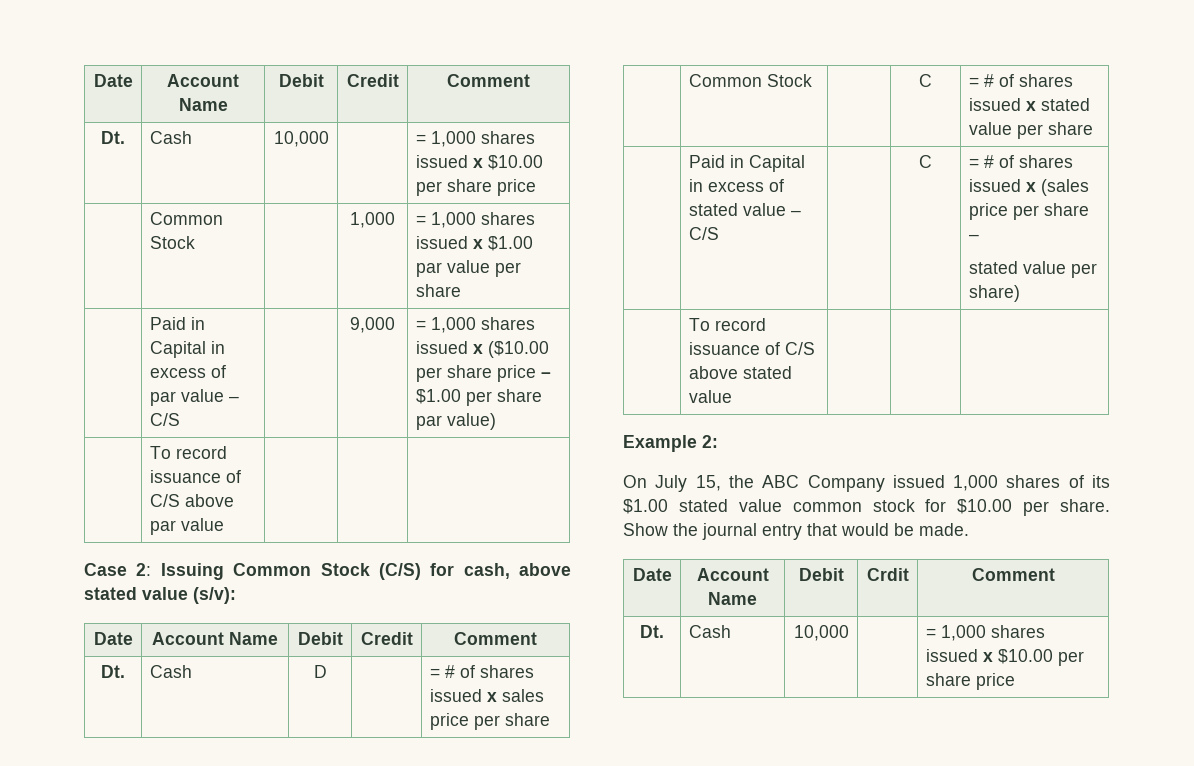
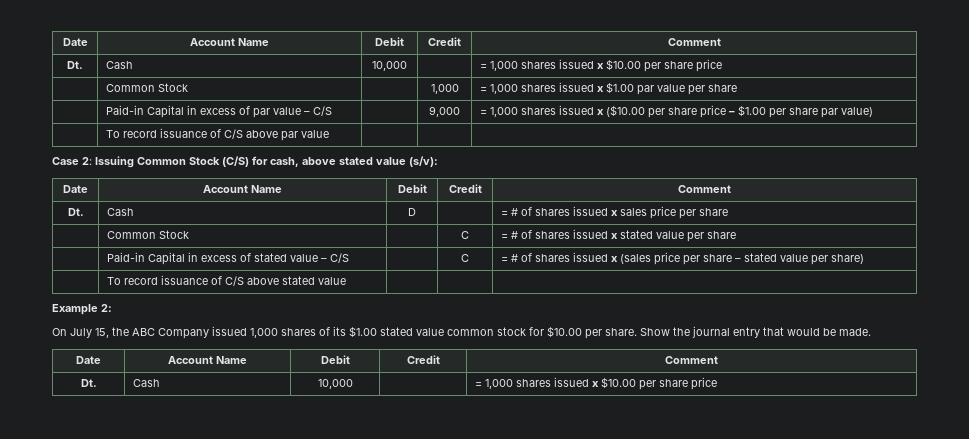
- | Paid in Capital in excess of par value – C/S | | 9,000 | = 1,000 shares issued x ($10.00 per share price – $1.00 per share par value)
+ | Paid-in Capital in excess of par value – C/S | | 9,000 | = 1,000 shares issued x ($10.00 per share price – $1.00 per share par value)
- | Paid in Capital in excess of stated value – C/S | | C | = # of shares issued x (sales price per share –
- stated value per share)
+ | Paid-in Capital in excess of stated value – C/S | | C | = # of shares issued x (sales price per share – stated value per share)
  Show the journal entry that would be made.
- Date | Account Name | Debit | Crdit | Comment
+ Date | Account Name | Debit | Credit | Comment

